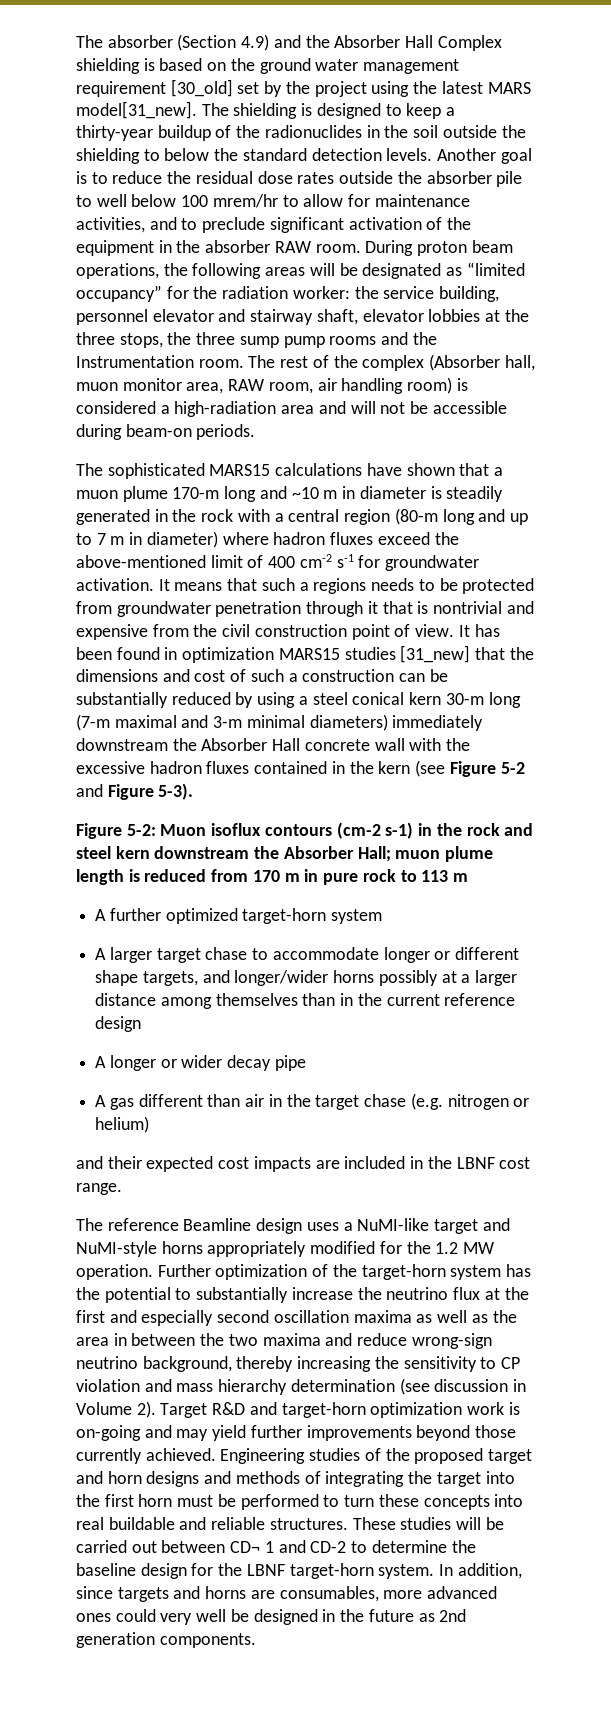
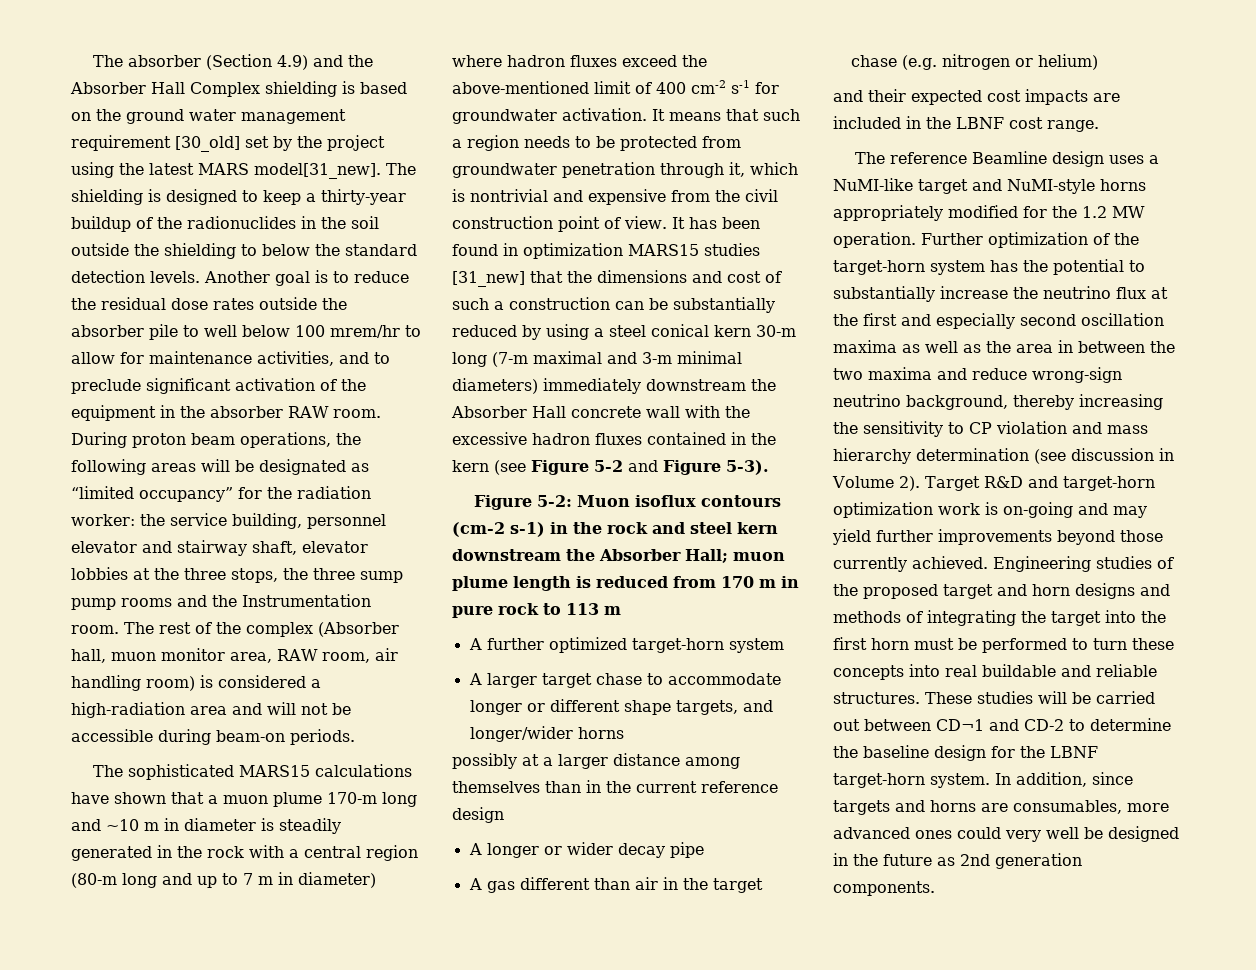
- It means that such a regions needs to be protected from groundwater penetration through it that is nontrivial and expensive from the civil construction point of view.
+ It means that such a region needs to be protected from groundwater penetration through it, which is nontrivial and expensive from the civil construction point of view.
- A larger target chase to accommodate longer or different shape targets, and longer/wider horns possibly at a larger distance among themselves than in the current reference design
+ A larger target chase to accommodate longer or different shape targets, and longer/wider horns
+ possibly at a larger distance among themselves than in the current reference design
- These studies will be carried out between CD¬ 1 and CD-2 to determine the baseline design for the LBNF target-horn system.
+ These studies will be carried out between CD¬1 and CD-2 to determine the baseline design for the LBNF target-horn system.

